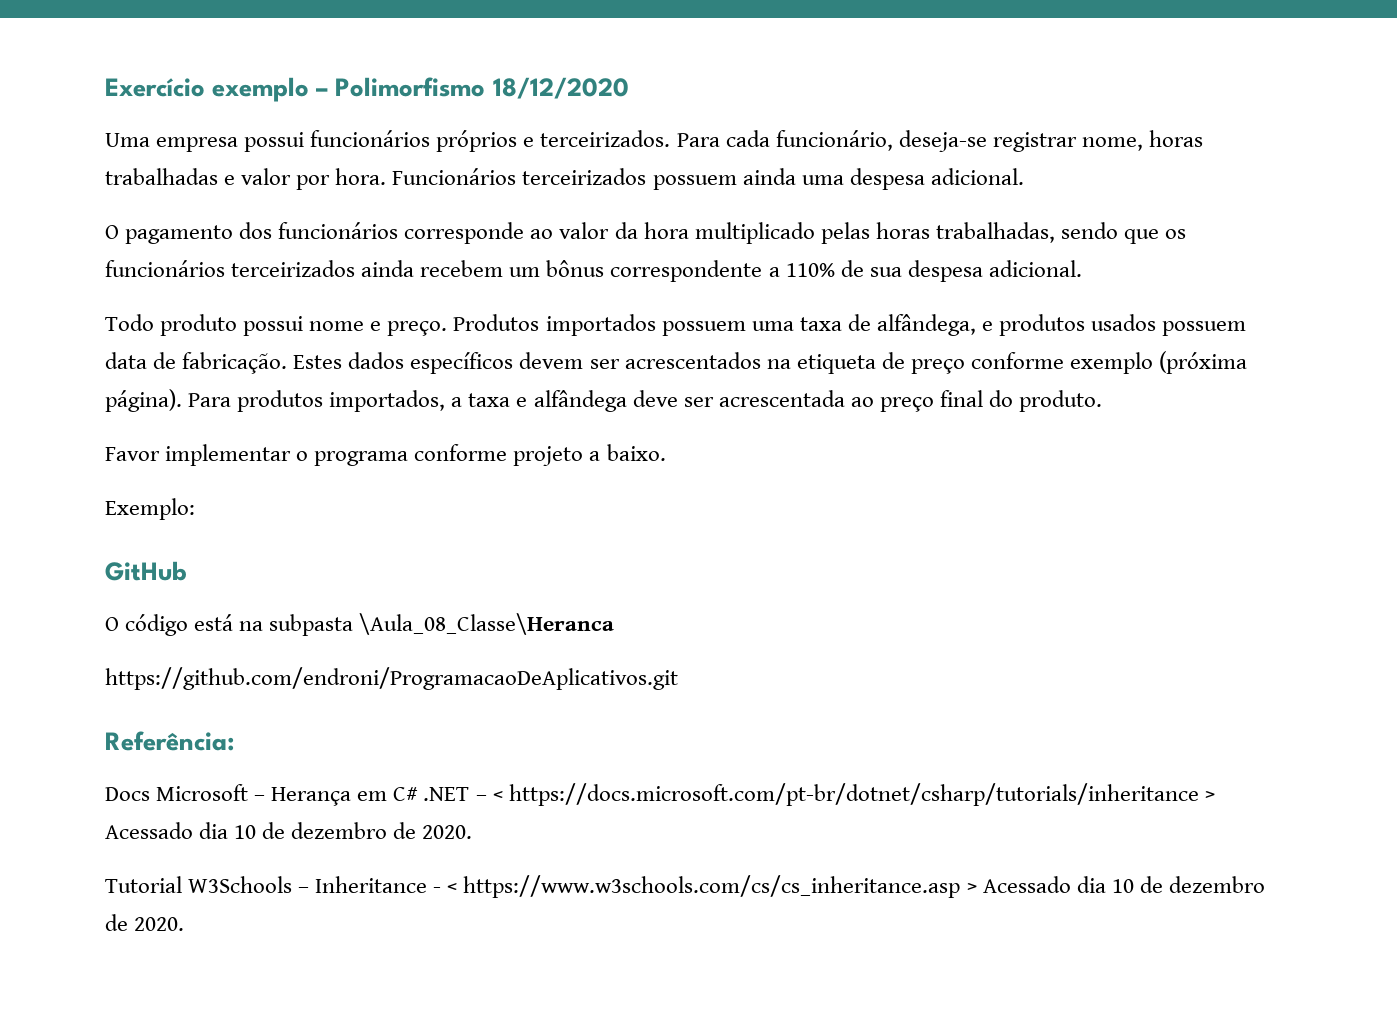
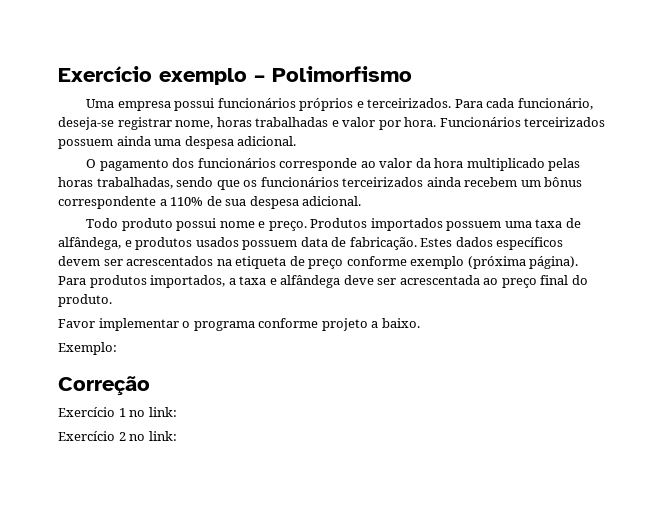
- Exercício exemplo – Polimorfismo 18/12/2020
+ Exercício exemplo – Polimorfismo
- GitHub
- O código está na subpasta \Aula_08_Classe\Heranca
- https://github.com/endroni/ProgramacaoDeAplicativos.git
- Referência:
- Docs Microsoft – Herança em C# .NET – < https://docs.microsoft.com/pt-br/dotnet/csharp/tutorials/inheritance > Acessado dia 10 de dezembro de 2020.
- Tutorial W3Schools – Inheritance - < https://www.w3schools.com/cs/cs_inheritance.asp > Acessado dia 10 de dezembro de 2020.
+ Correção
+ Exercício 1 no link:
+ Exercício 2 no link:

